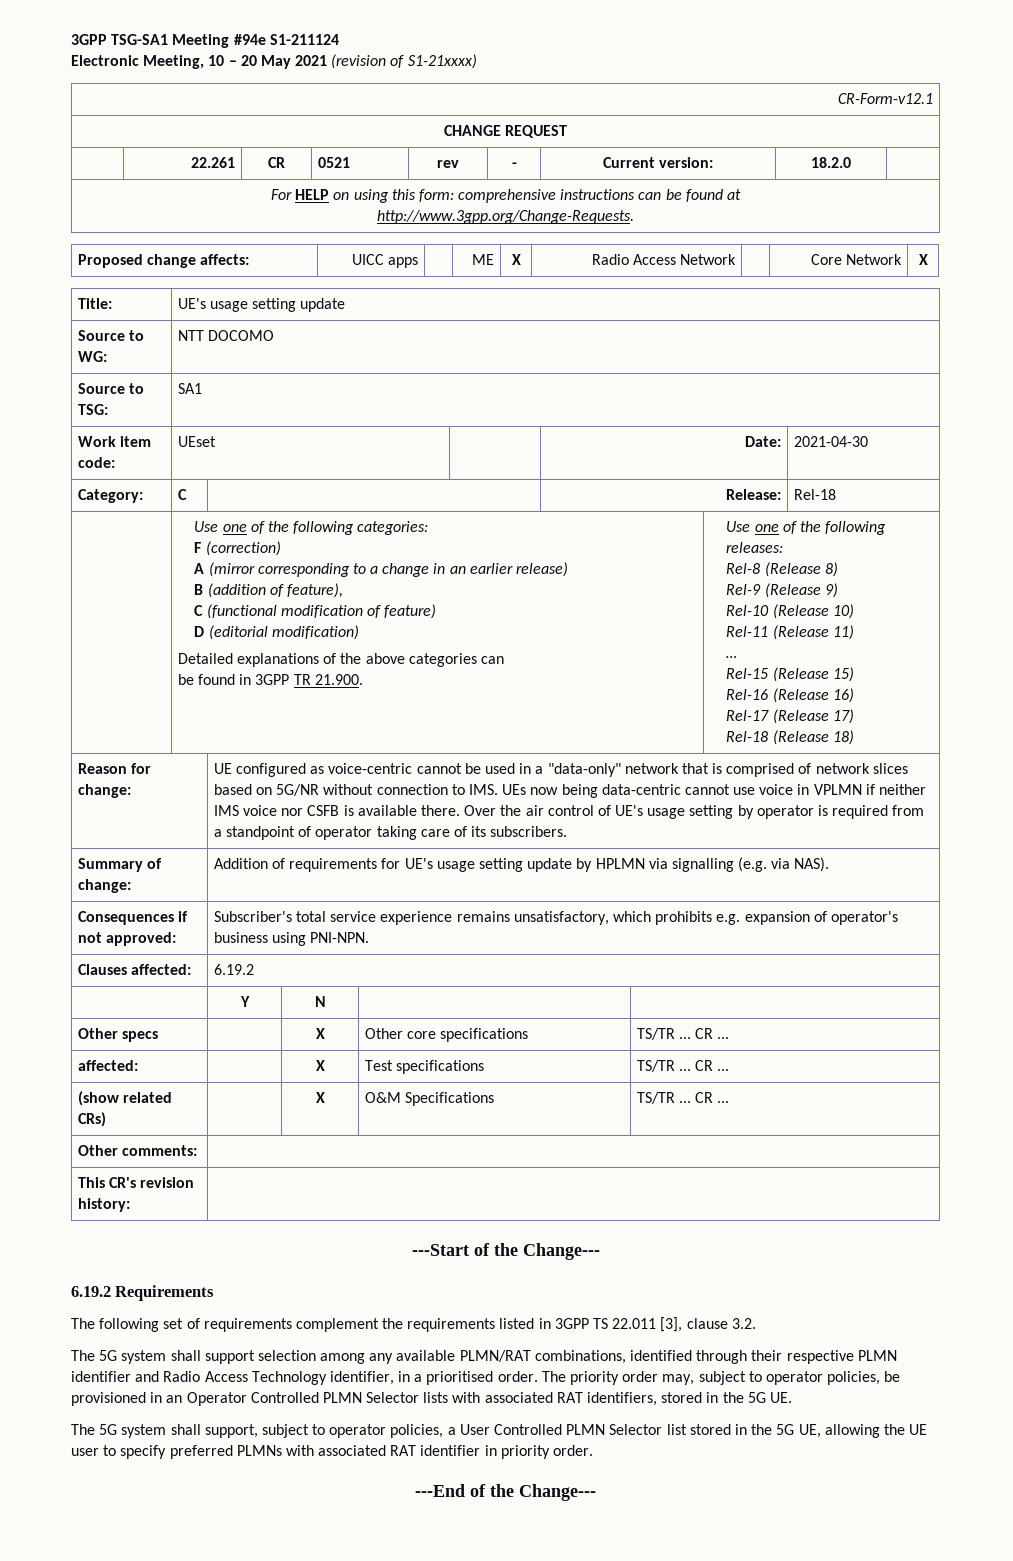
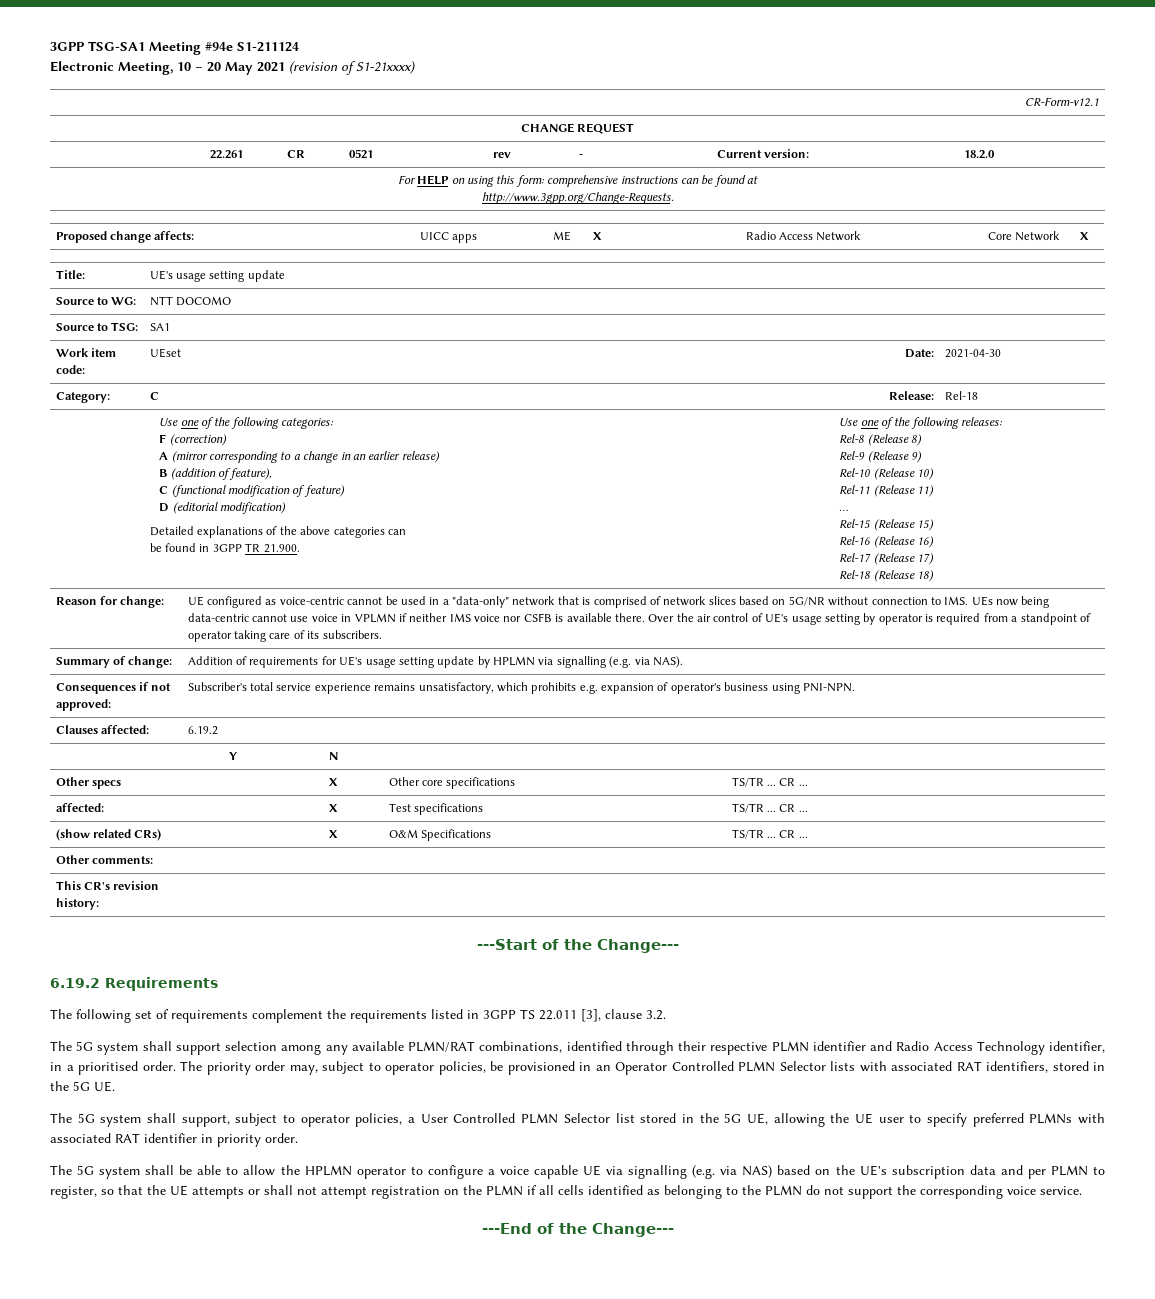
+ The 5G system shall be able to allow the HPLMN operator to configure a voice capable UE via signalling (e.g. via NAS) based on the UE's subscription data and per PLMN to register, so that the UE attempts or shall not attempt registration on the PLMN if all cells identified as belonging to the PLMN do not support the corresponding voice service.

